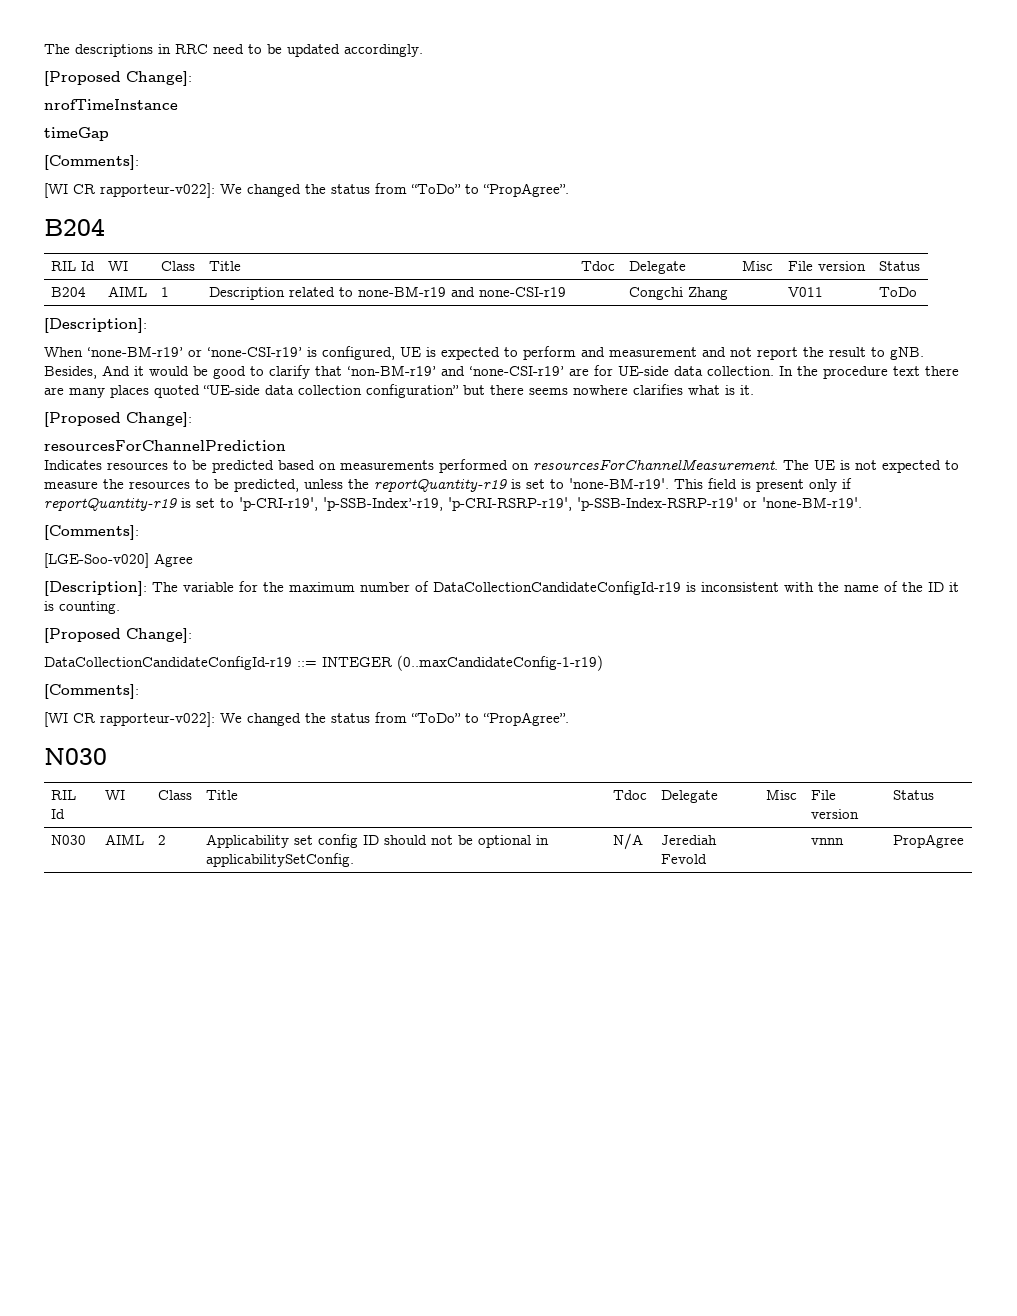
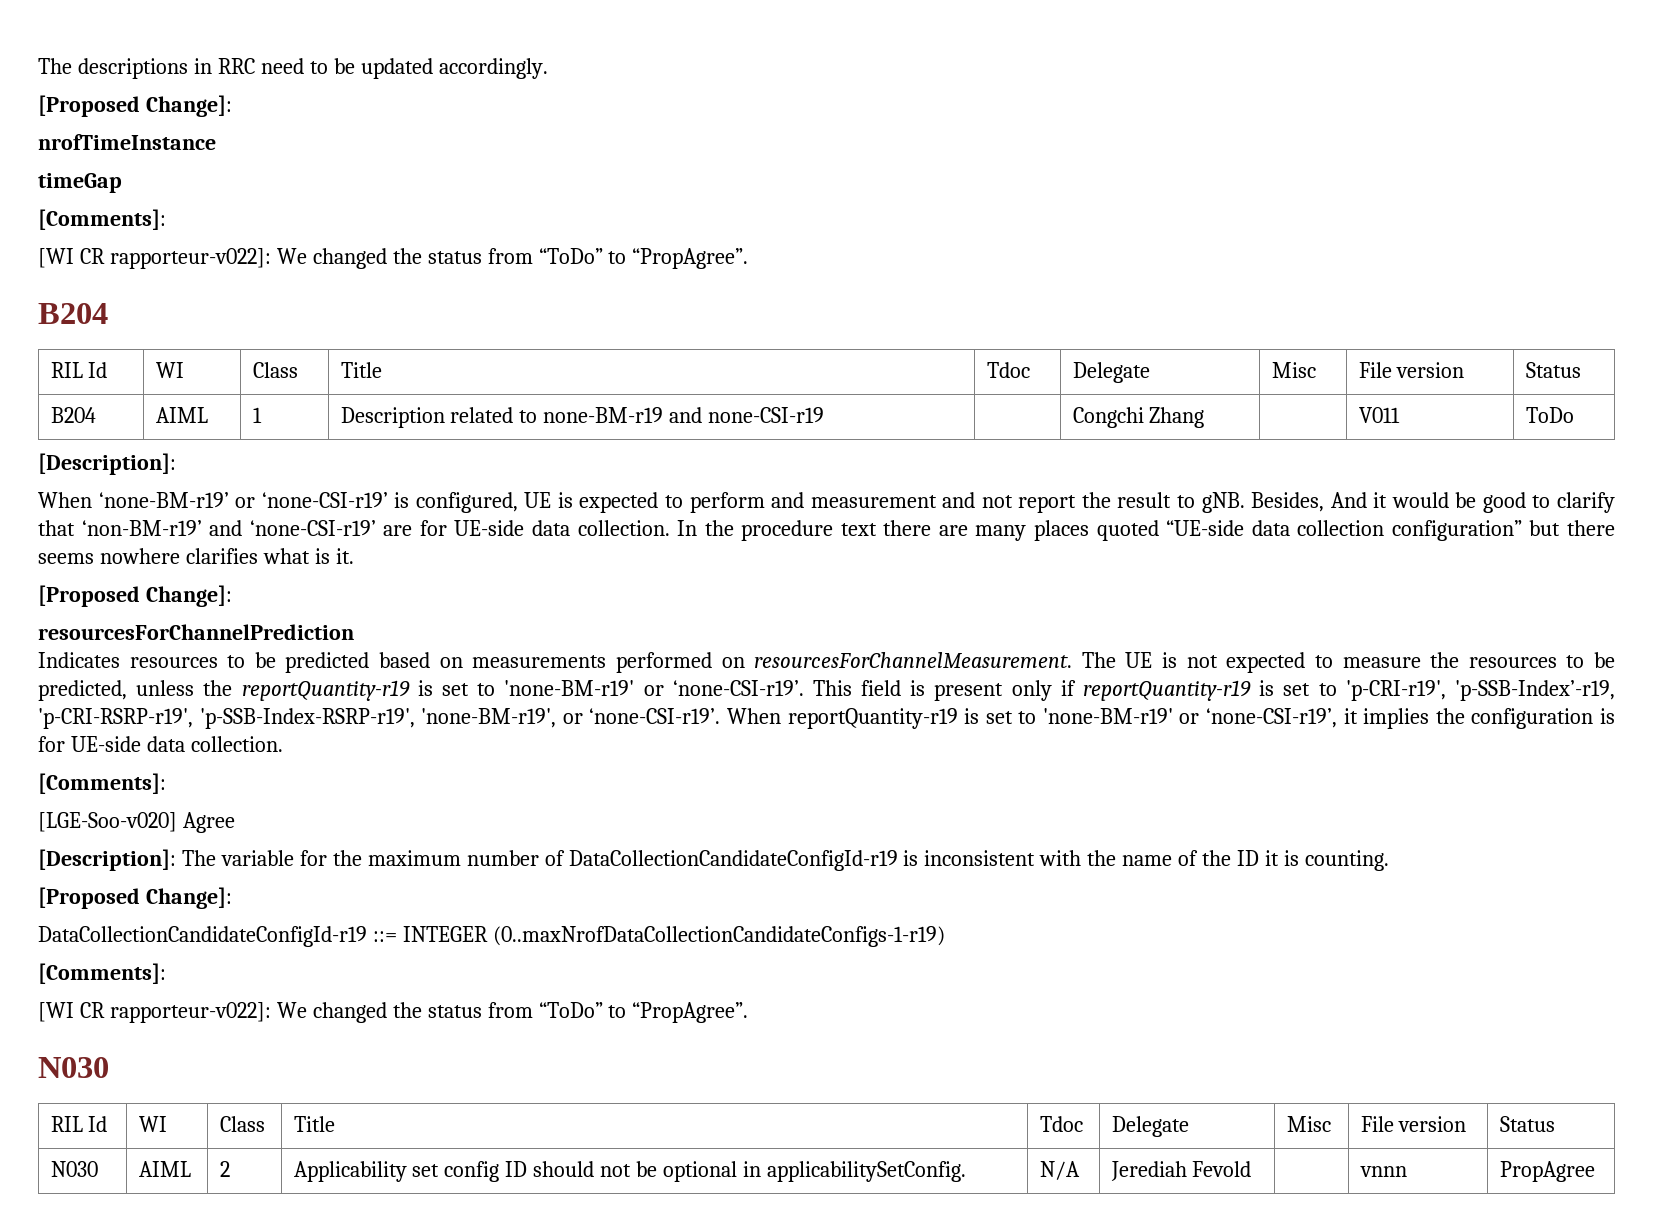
- The UE is not expected to measure the resources to be predicted, unless the reportQuantity-r19 is set to 'none-BM-r19'.
+ The UE is not expected to measure the resources to be predicted, unless the reportQuantity-r19 is set to 'none-BM-r19' or ‘none-CSI-r19’.
- This field is present only if reportQuantity-r19 is set to 'p-CRI-r19', 'p-SSB-Index’-r19, 'p-CRI-RSRP-r19', 'p-SSB-Index-RSRP-r19' or 'none-BM-r19'.
+ This field is present only if reportQuantity-r19 is set to 'p-CRI-r19', 'p-SSB-Index’-r19, 'p-CRI-RSRP-r19', 'p-SSB-Index-RSRP-r19', 'none-BM-r19', or ‘none-CSI-r19’. When reportQuantity-r19 is set to 'none-BM-r19' or ‘none-CSI-r19’, it implies the configuration is for UE-side data collection.
- DataCollectionCandidateConfigId-r19 ::= INTEGER (0..maxCandidateConfig-1-r19)
+ DataCollectionCandidateConfigId-r19 ::= INTEGER (0..maxNrofDataCollectionCandidateConfigs-1-r19)

